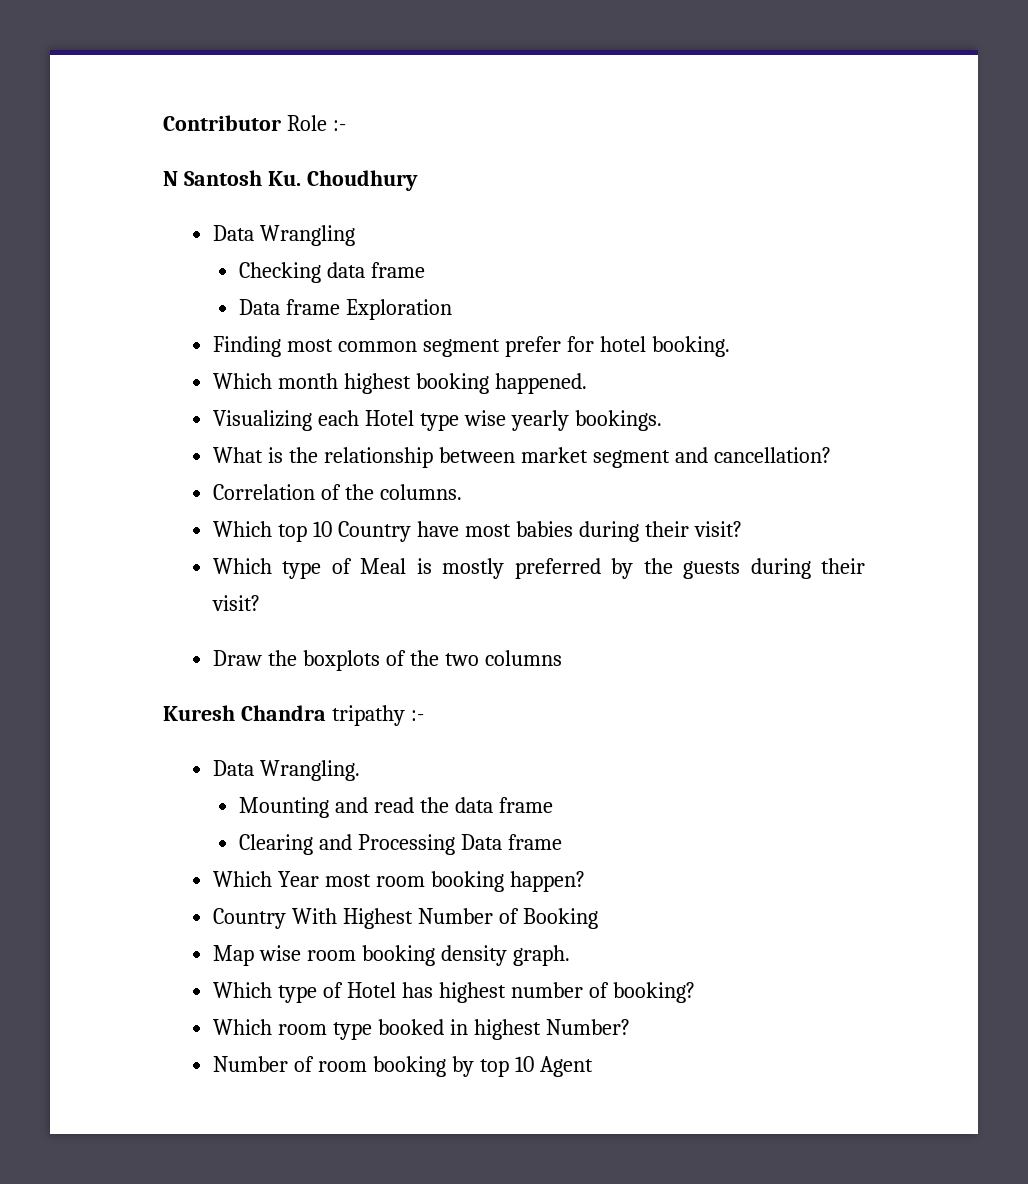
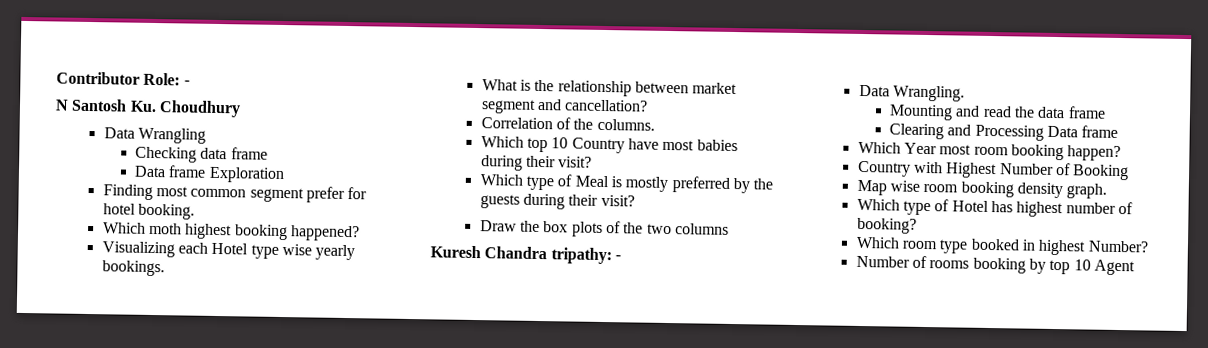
- Contributor Role :-
+ Contributor Role: -
- Which month highest booking happened.
+ Which moth highest booking happened?
- Draw the boxplots of the two columns
+ Draw the box plots of the two columns
- Kuresh Chandra tripathy :-
+ Kuresh Chandra tripathy: -
- Country With Highest Number of Booking
+ Country with Highest Number of Booking
- Number of room booking by top 10 Agent
+ Number of rooms booking by top 10 Agent

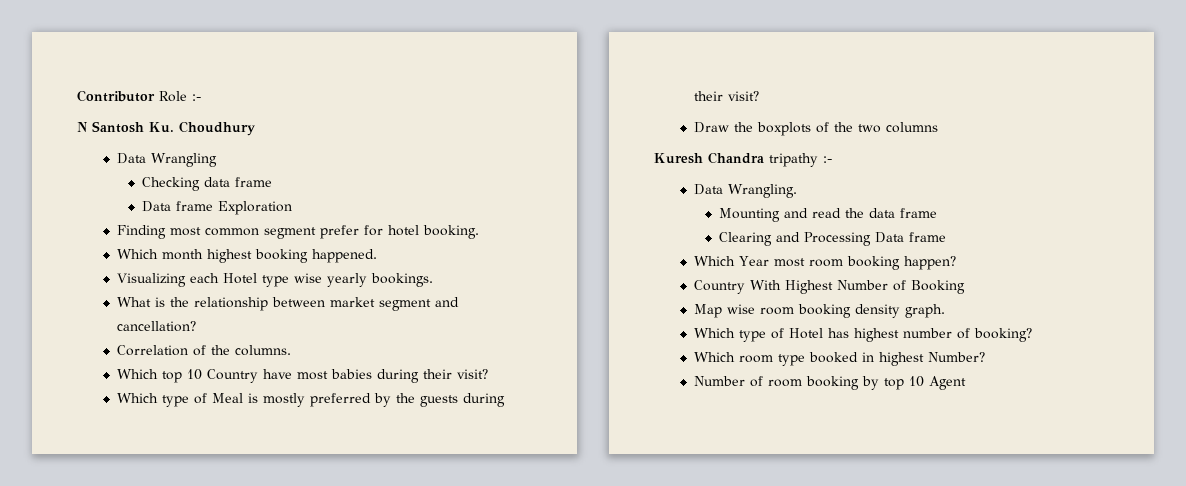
- Contributor Role: -
+ Contributor Role :-
- Which moth highest booking happened?
+ Which month highest booking happened.
- Draw the box plots of the two columns
+ Draw the boxplots of the two columns
- Kuresh Chandra tripathy: -
+ Kuresh Chandra tripathy :-
- Country with Highest Number of Booking
+ Country With Highest Number of Booking
- Number of rooms booking by top 10 Agent
+ Number of room booking by top 10 Agent

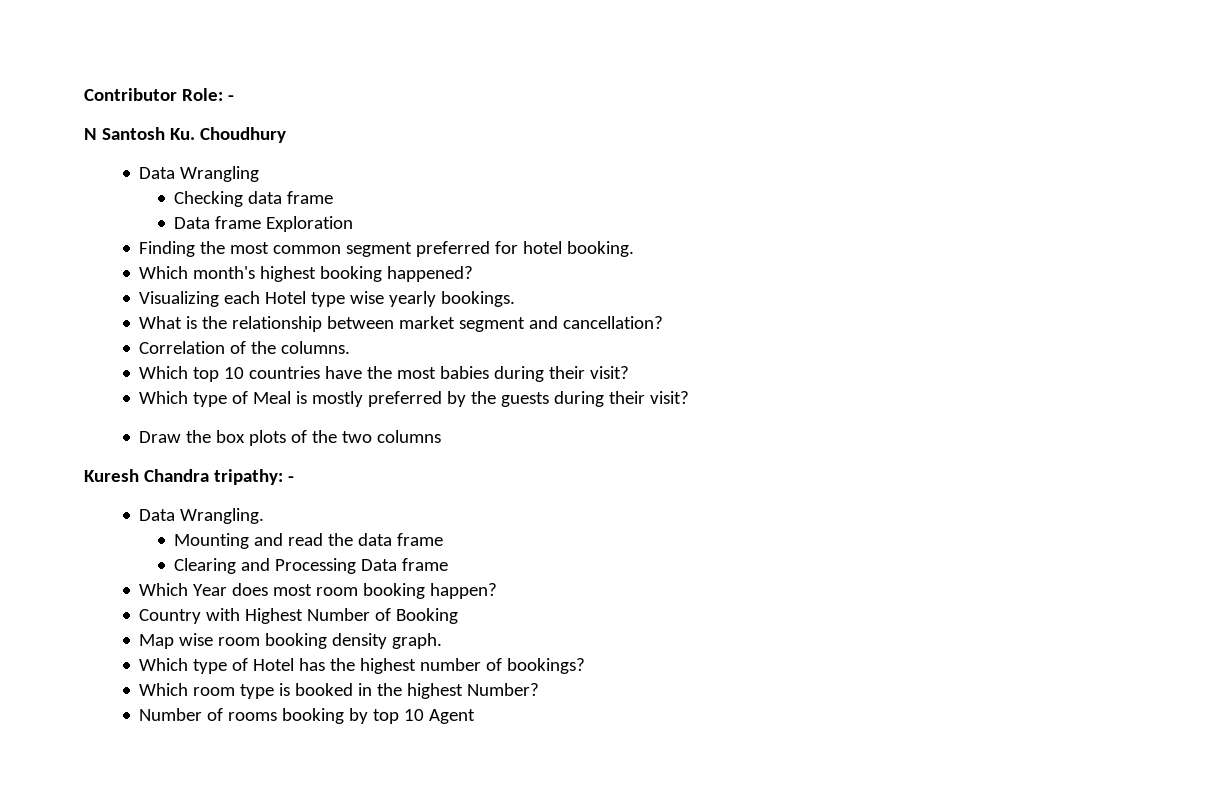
- Contributor Role :-
+ Contributor Role: -
- Finding most common segment prefer for hotel booking.
+ Finding the most common segment preferred for hotel booking.
- Which month highest booking happened.
+ Which month's highest booking happened?
- Which top 10 Country have most babies during their visit?
+ Which top 10 countries have the most babies during their visit?
- Draw the boxplots of the two columns
+ Draw the box plots of the two columns
- Kuresh Chandra tripathy :-
+ Kuresh Chandra tripathy: -
- Which Year most room booking happen?
+ Which Year does most room booking happen?
- Country With Highest Number of Booking
+ Country with Highest Number of Booking
- Which type of Hotel has highest number of booking?
+ Which type of Hotel has the highest number of bookings?
- Which room type booked in highest Number?
+ Which room type is booked in the highest Number?
- Number of room booking by top 10 Agent
+ Number of rooms booking by top 10 Agent

